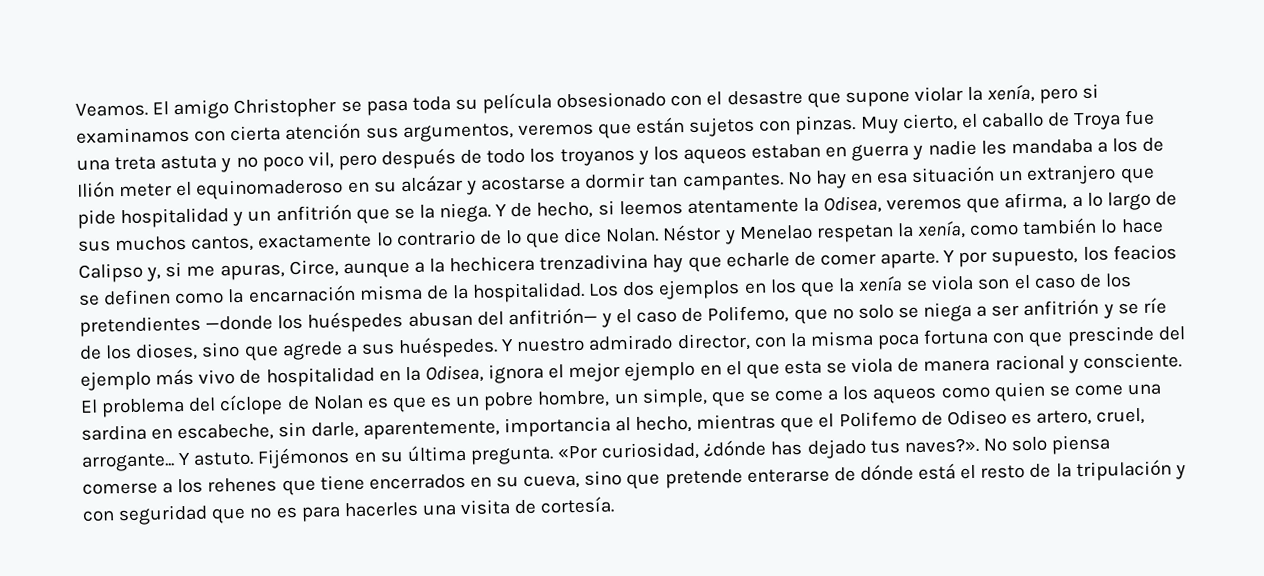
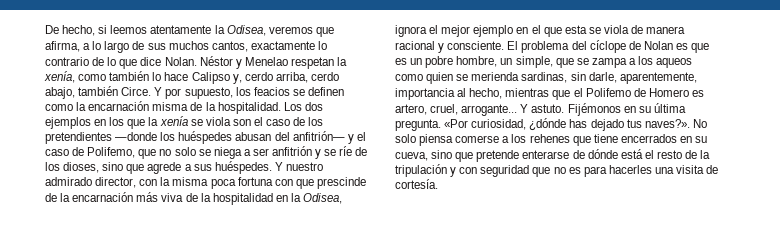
- Veamos. El amigo Christopher se pasa toda su película obsesionado con el desastre que supone violar la xenía, pero si examinamos con cierta atención sus argumentos, veremos que están sujetos con pinzas. Muy cierto, el caballo de Troya fue una treta astuta y no poco vil, pero después de todo los troyanos y los aqueos estaban en guerra y nadie les mandaba a los de Ilión meter el equinomaderoso en su alcázar y acostarse a dormir tan campantes. No hay en esa situación un extranjero que pide hospitalidad y un anfitrión que se la niega. Y de hecho, si leemos atentamente la Odisea, veremos que afirma, a lo largo de sus muchos cantos, exactamente lo contrario de lo que dice Nolan.
+ De hecho, si leemos atentamente la Odisea, veremos que afirma, a lo largo de sus muchos cantos, exactamente lo contrario de lo que dice Nolan.
- Néstor y Menelao respetan la xenía, como también lo hace Calipso y, si me apuras, Circe, aunque a la hechicera trenzadivina hay que echarle de comer aparte.
+ Néstor y Menelao respetan la xenía, como también lo hace Calipso y, cerdo arriba, cerdo abajo, también Circe.
- Y nuestro admirado director, con la misma poca fortuna con que prescinde del ejemplo más vivo de hospitalidad en la Odisea, ignora el mejor ejemplo en el que esta se viola de manera racional y consciente.
+ Y nuestro admirado director, con la misma poca fortuna con que prescinde de la encarnación más viva de la hospitalidad en la Odisea, ignora el mejor ejemplo en el que esta se viola de manera racional y consciente.
- El problema del cíclope de Nolan es que es un pobre hombre, un simple, que se come a los aqueos como quien se come una sardina en escabeche, sin darle, aparentemente, importancia al hecho, mientras que el Polifemo de Odiseo es artero, cruel, arrogante...
+ El problema del cíclope de Nolan es que es un pobre hombre, un simple, que se zampa a los aqueos como quien se merienda sardinas, sin darle, aparentemente, importancia al hecho, mientras que el Polifemo de Homero es artero, cruel, arrogante...

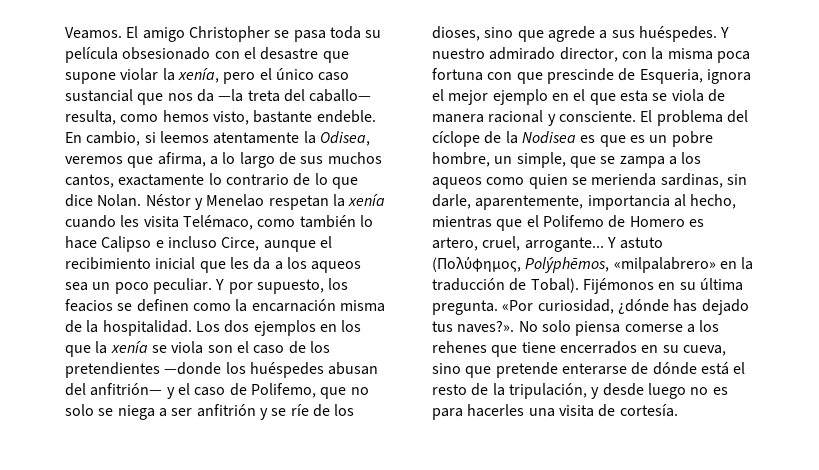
- De hecho, si leemos atentamente la Odisea, veremos que afirma, a lo largo de sus muchos cantos, exactamente lo contrario de lo que dice Nolan.
+ Veamos. El amigo Christopher se pasa toda su película obsesionado con el desastre que supone violar la xenía, pero el único caso sustancial que nos da —la treta del caballo— resulta, como hemos visto, bastante endeble. En cambio, si leemos atentamente la Odisea, veremos que afirma, a lo largo de sus muchos cantos, exactamente lo contrario de lo que dice Nolan.
- Néstor y Menelao respetan la xenía, como también lo hace Calipso y, cerdo arriba, cerdo abajo, también Circe.
+ Néstor y Menelao respetan la xenía cuando les visita Telémaco, como también lo hace Calipso e incluso Circe, aunque el recibimiento inicial que les da a los aqueos sea un poco peculiar.
- Y nuestro admirado director, con la misma poca fortuna con que prescinde de la encarnación más viva de la hospitalidad en la Odisea, ignora el mejor ejemplo en el que esta se viola de manera racional y consciente.
+ Y nuestro admirado director, con la misma poca fortuna con que prescinde de Esqueria, ignora el mejor ejemplo en el que esta se viola de manera racional y consciente.
- El problema del cíclope de Nolan es que es un pobre hombre, un simple, que se zampa a los aqueos como quien se merienda sardinas, sin darle, aparentemente, importancia al hecho, mientras que el Polifemo de Homero es artero, cruel, arrogante...
+ El problema del cíclope de la Nodisea es que es un pobre hombre, un simple, que se zampa a los aqueos como quien se merienda sardinas, sin darle, aparentemente, importancia al hecho, mientras que el Polifemo de Homero es artero, cruel, arrogante...
- Y astuto.
+ Y astuto (Πολύφημος, Polýphēmos, «milpalabrero» en la traducción de Tobal).
- No solo piensa comerse a los rehenes que tiene encerrados en su cueva, sino que pretende enterarse de dónde está el resto de la tripulación y con seguridad que no es para hacerles una visita de cortesía.
+ No solo piensa comerse a los rehenes que tiene encerrados en su cueva, sino que pretende enterarse de dónde está el resto de la tripulación, y desde luego no es para hacerles una visita de cortesía.

